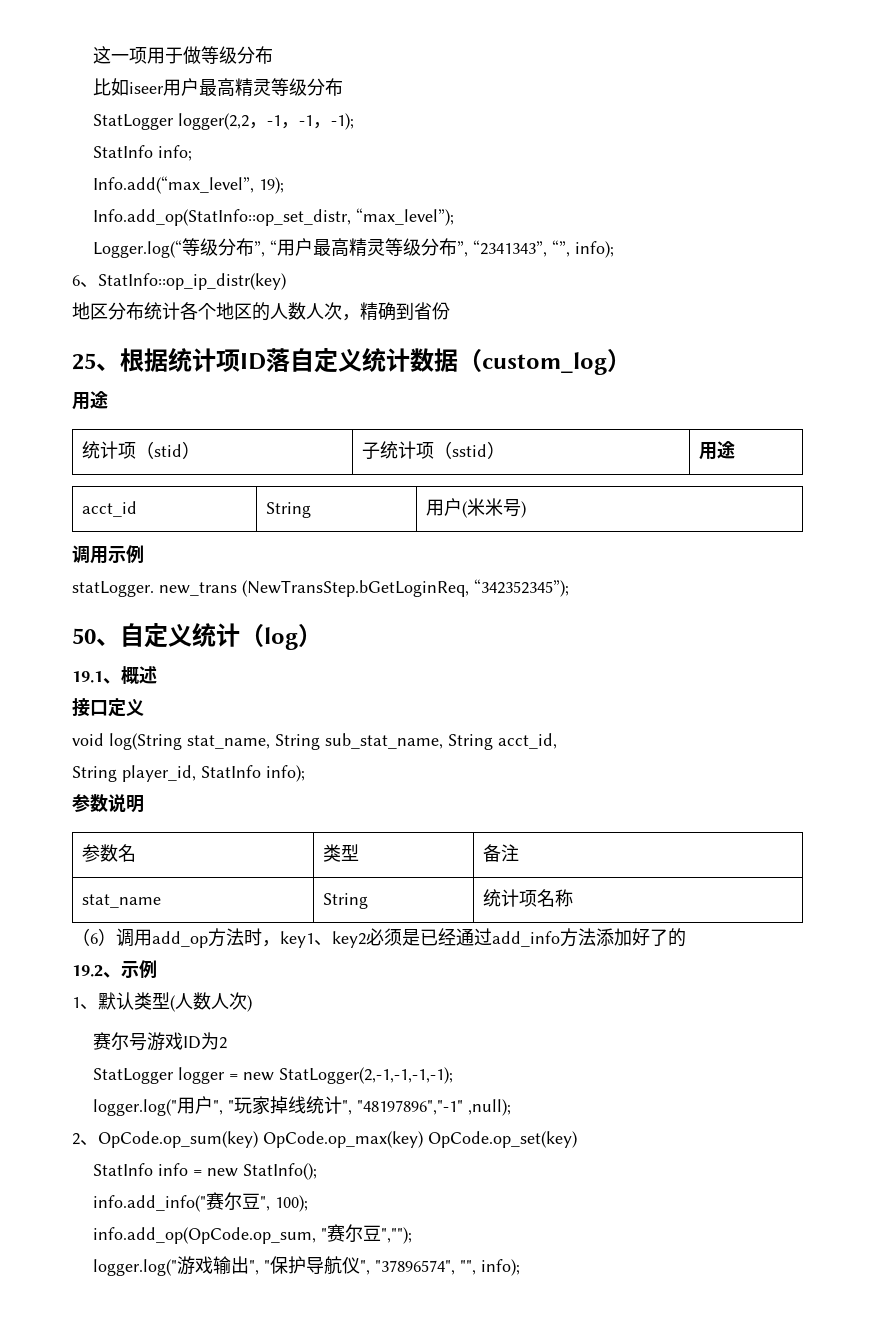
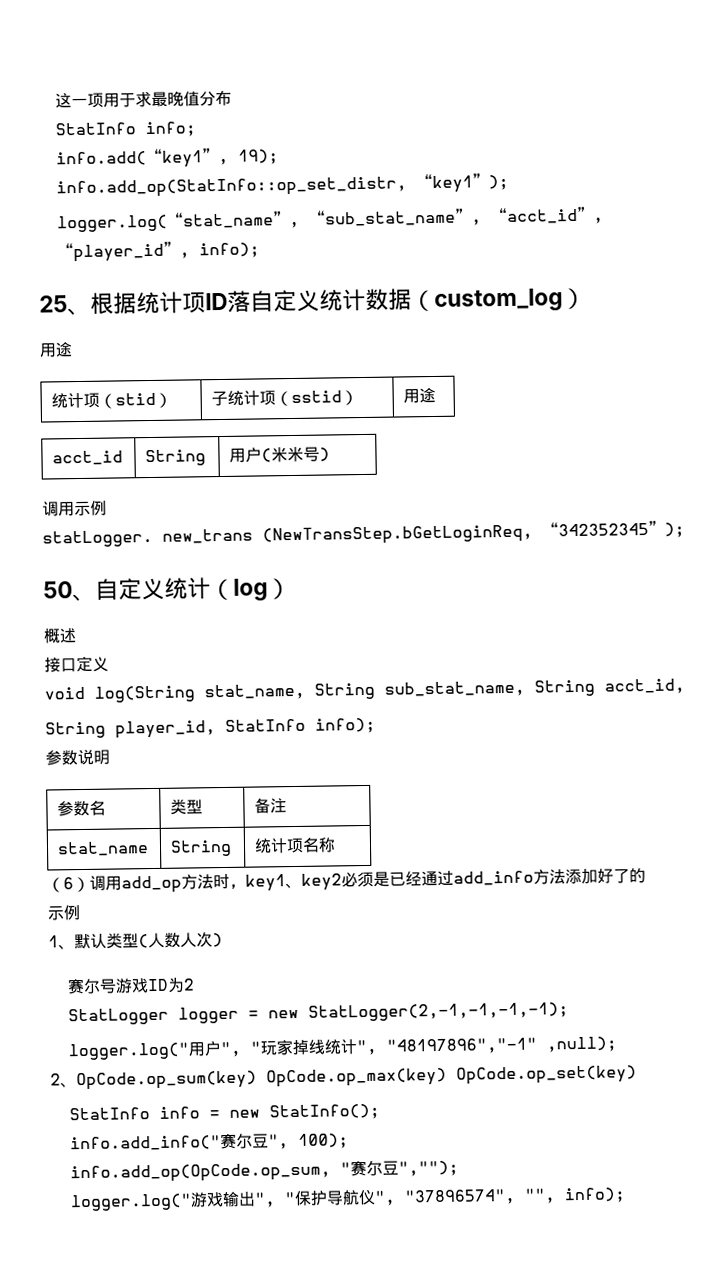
- 这一项用于做等级分布
- 比如iseer用户最高精灵等级分布
- StatLogger logger(2,2，-1，-1，-1);
+ 这一项用于求最晚值分布
- Info.add(“max_level”, 19);
+ info.add(“key1”, 19);
- Info.add_op(StatInfo::op_set_distr, “max_level”);
- Logger.log(“等级分布”, “用户最高精灵等级分布”, “2341343”, “”, info);
- 6、StatInfo::op_ip_distr(key)
- 地区分布统计各个地区的人数人次，精确到省份
+ info.add_op(StatInfo::op_set_distr, “key1”);
+ logger.log(“stat_name”, “sub_stat_name”, “acct_id”, “player_id”, info);
- 19.1、概述
+ 概述
  （6）调用add_op方法时，key1、key2必须是已经通过add_info方法添加好了的
- 19.2、示例
+ 示例

